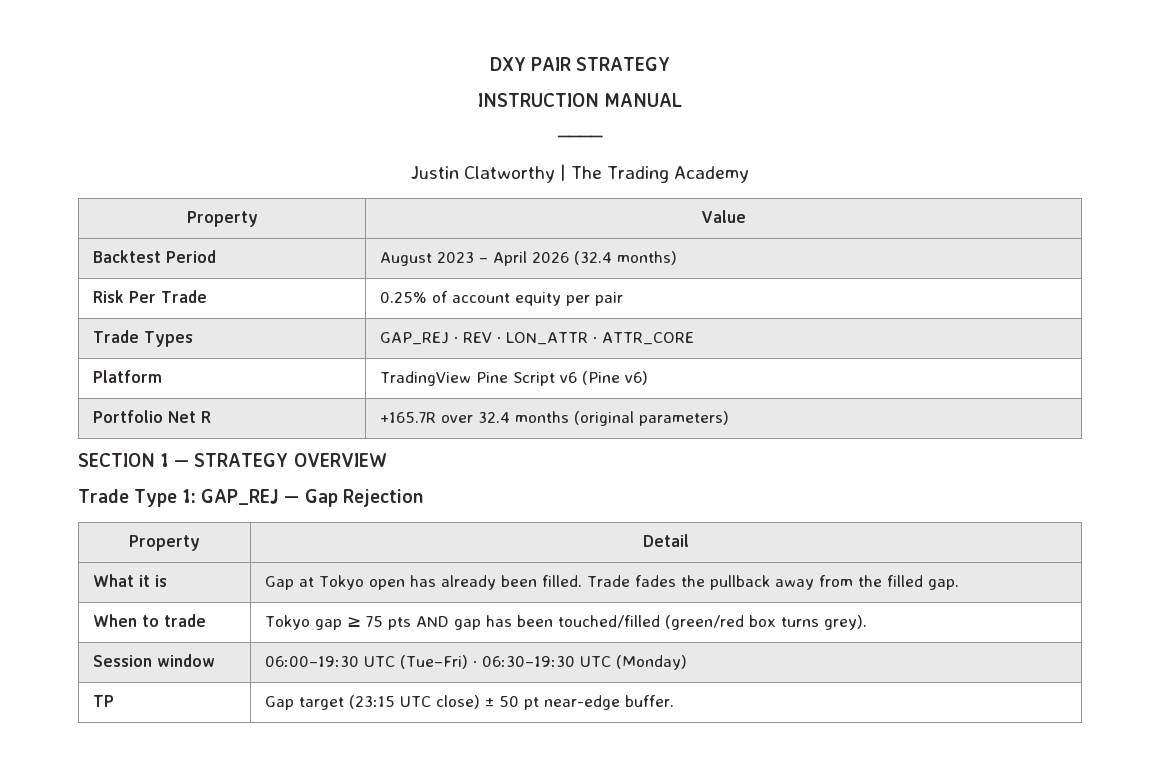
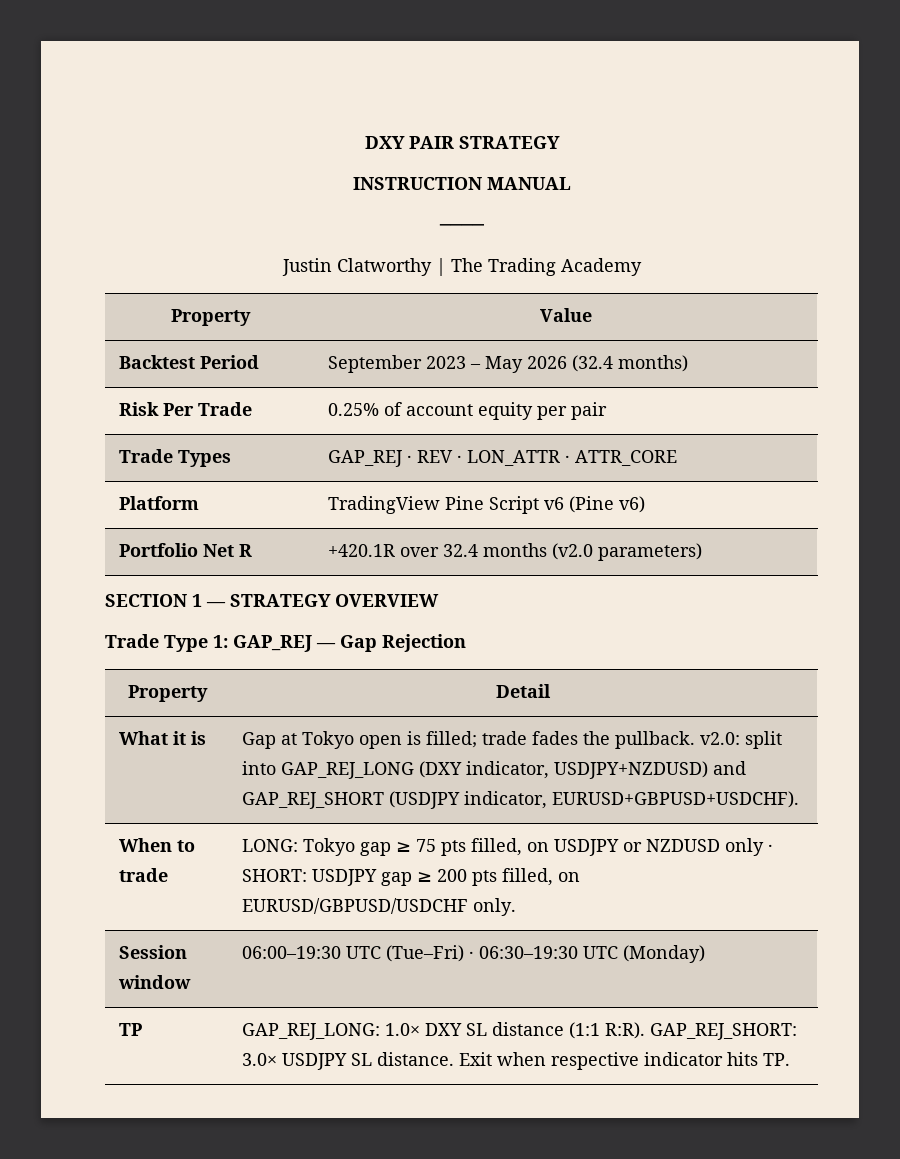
- Backtest Period | August 2023 – April 2026 (32.4 months)
+ Backtest Period | September 2023 – May 2026 (32.4 months)
- Portfolio Net R | +165.7R over 32.4 months (original parameters)
+ Portfolio Net R | +420.1R over 32.4 months (v2.0 parameters)
- What it is | Gap at Tokyo open has already been filled. Trade fades the pullback away from the filled gap.
+ What it is | Gap at Tokyo open is filled; trade fades the pullback. v2.0: split into GAP_REJ_LONG (DXY indicator, USDJPY+NZDUSD) and GAP_REJ_SHORT (USDJPY indicator, EURUSD+GBPUSD+USDCHF).
- When to trade | Tokyo gap ≥ 75 pts AND gap has been touched/filled (green/red box turns grey).
+ When to trade | LONG: Tokyo gap ≥ 75 pts filled, on USDJPY or NZDUSD only · SHORT: USDJPY gap ≥ 200 pts filled, on EURUSD/GBPUSD/USDCHF only.
- TP | Gap target (23:15 UTC close) ± 50 pt near-edge buffer.
+ TP | GAP_REJ_LONG: 1.0× DXY SL distance (1:1 R:R). GAP_REJ_SHORT: 3.0× USDJPY SL distance. Exit when respective indicator hits TP.

